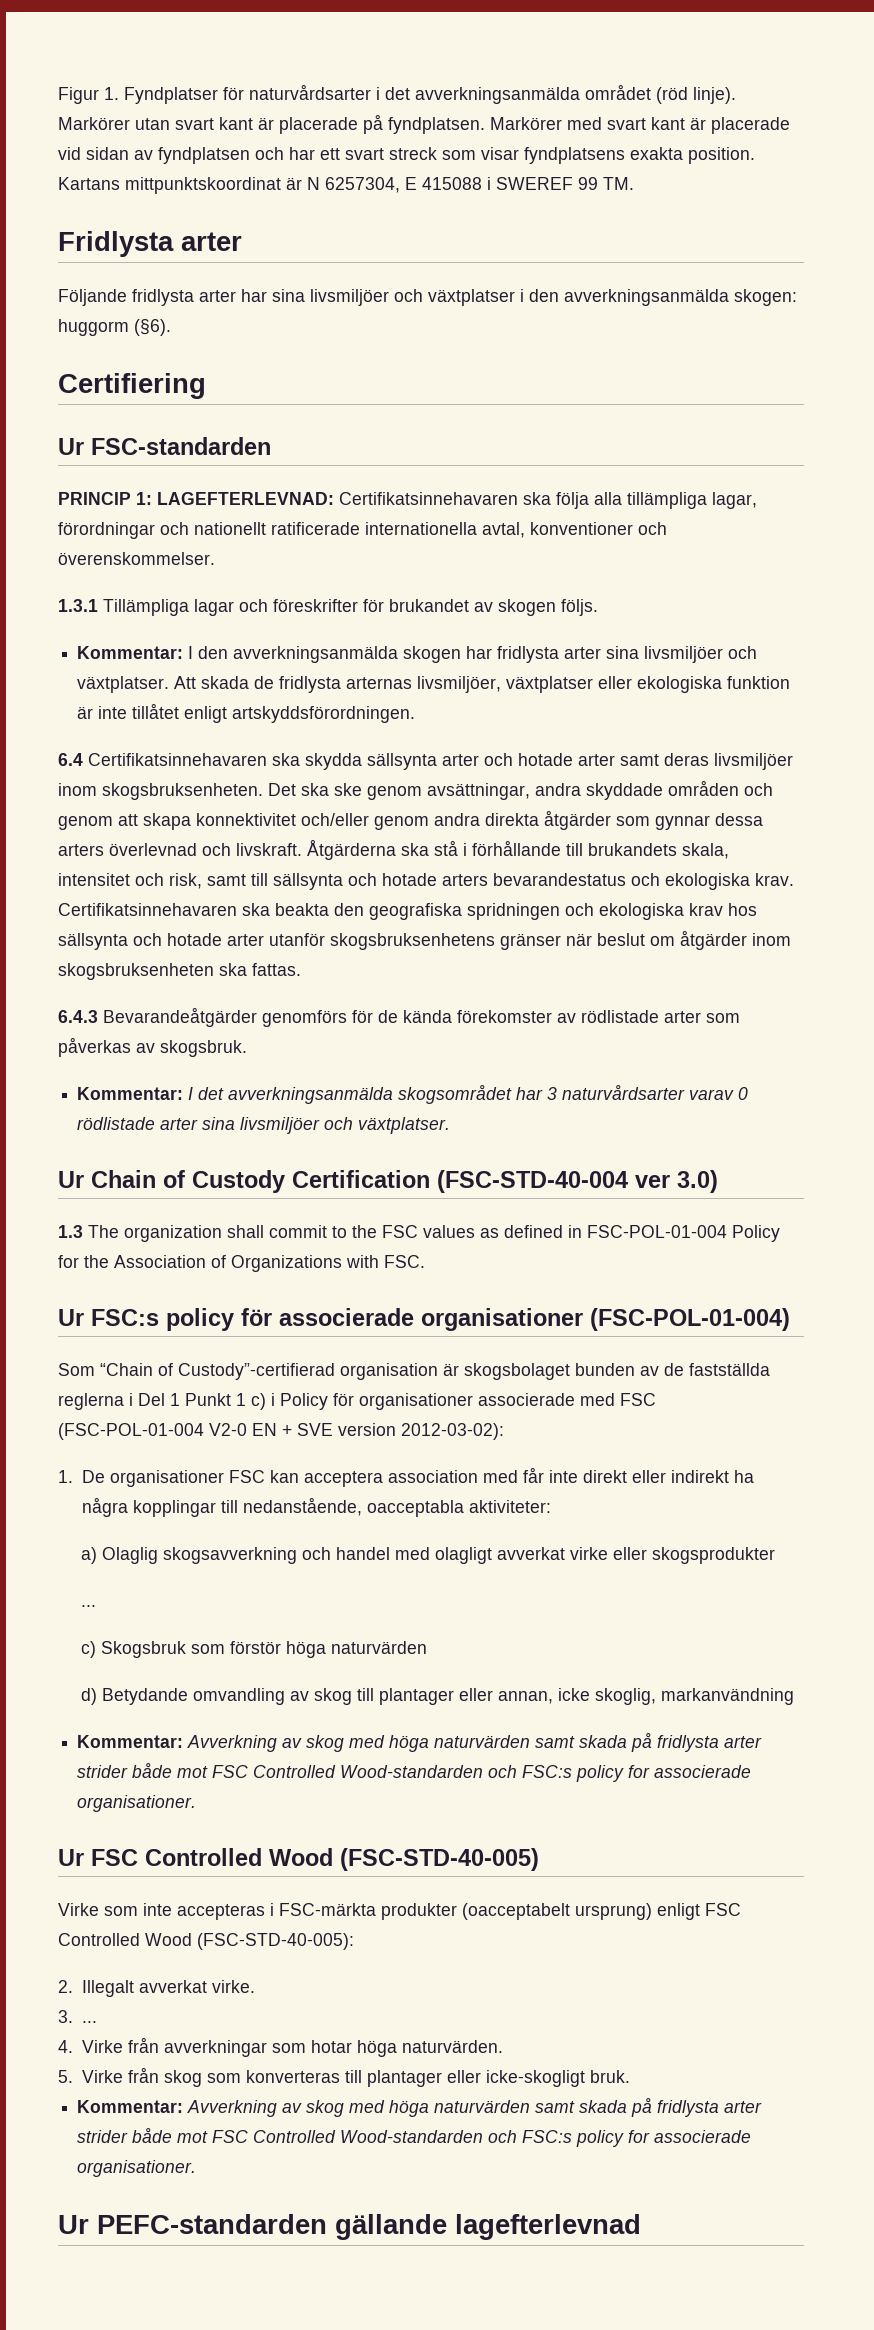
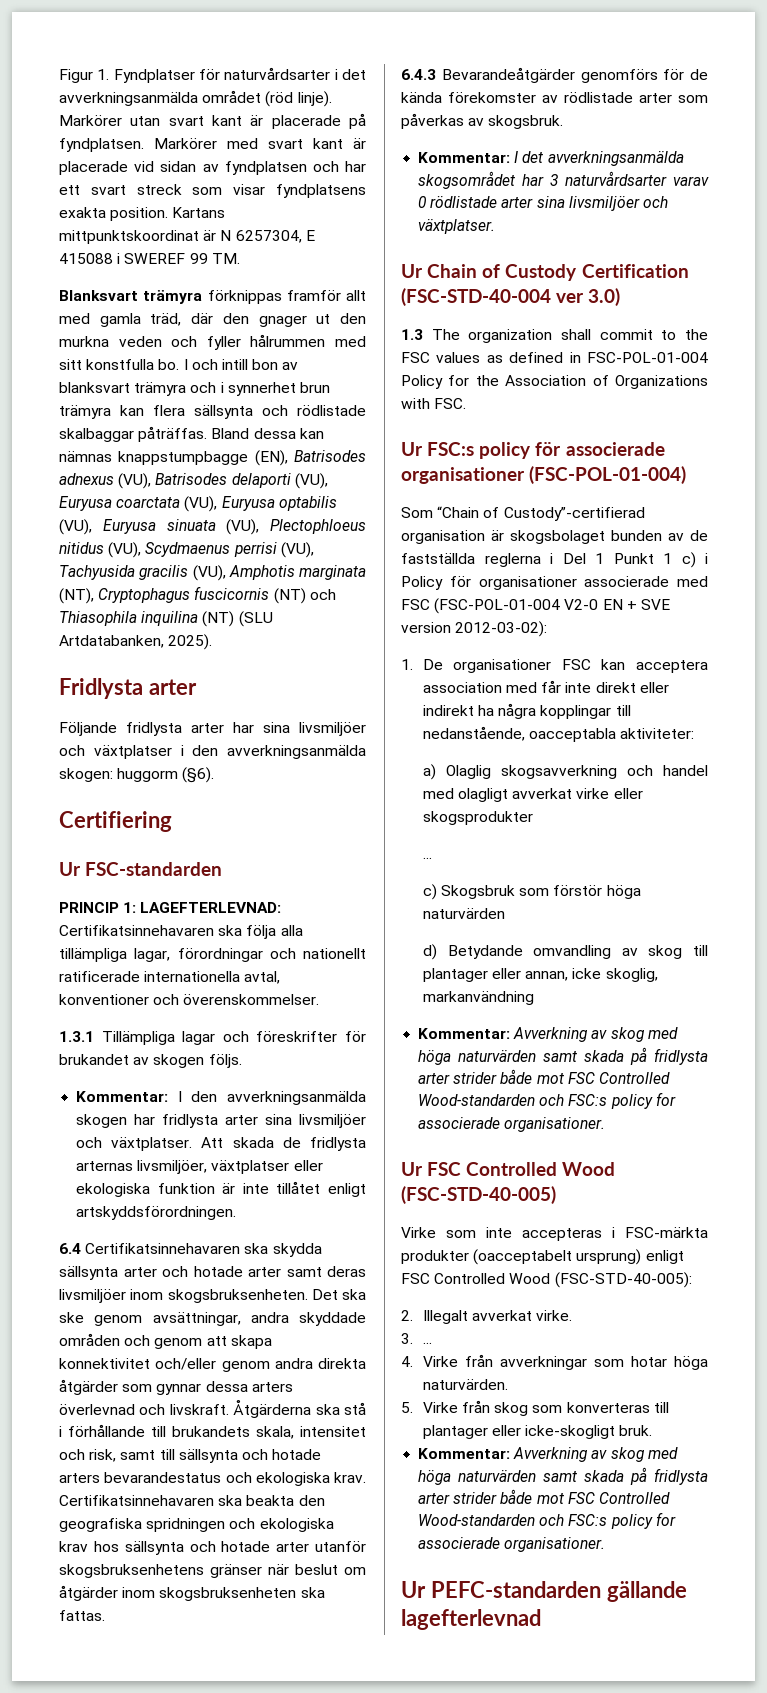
+ Blanksvart trämyra förknippas framför allt med gamla träd, där den gnager ut den murkna veden och fyller hålrummen med sitt konstfulla bo. I och intill bon av blanksvart trämyra och i synnerhet brun trämyra kan flera sällsynta och rödlistade skalbaggar påträffas. Bland dessa kan nämnas knappstumpbagge (EN), Batrisodes adnexus (VU), Batrisodes delaporti (VU), Euryusa coarctata (VU), Euryusa optabilis (VU), Euryusa sinuata (VU), Plectophloeus nitidus (VU), Scydmaenus perrisi (VU), Tachyusida gracilis (VU), Amphotis marginata (NT), Cryptophagus fuscicornis (NT) och Thiasophila inquilina (NT) (SLU Artdatabanken, 2025).

